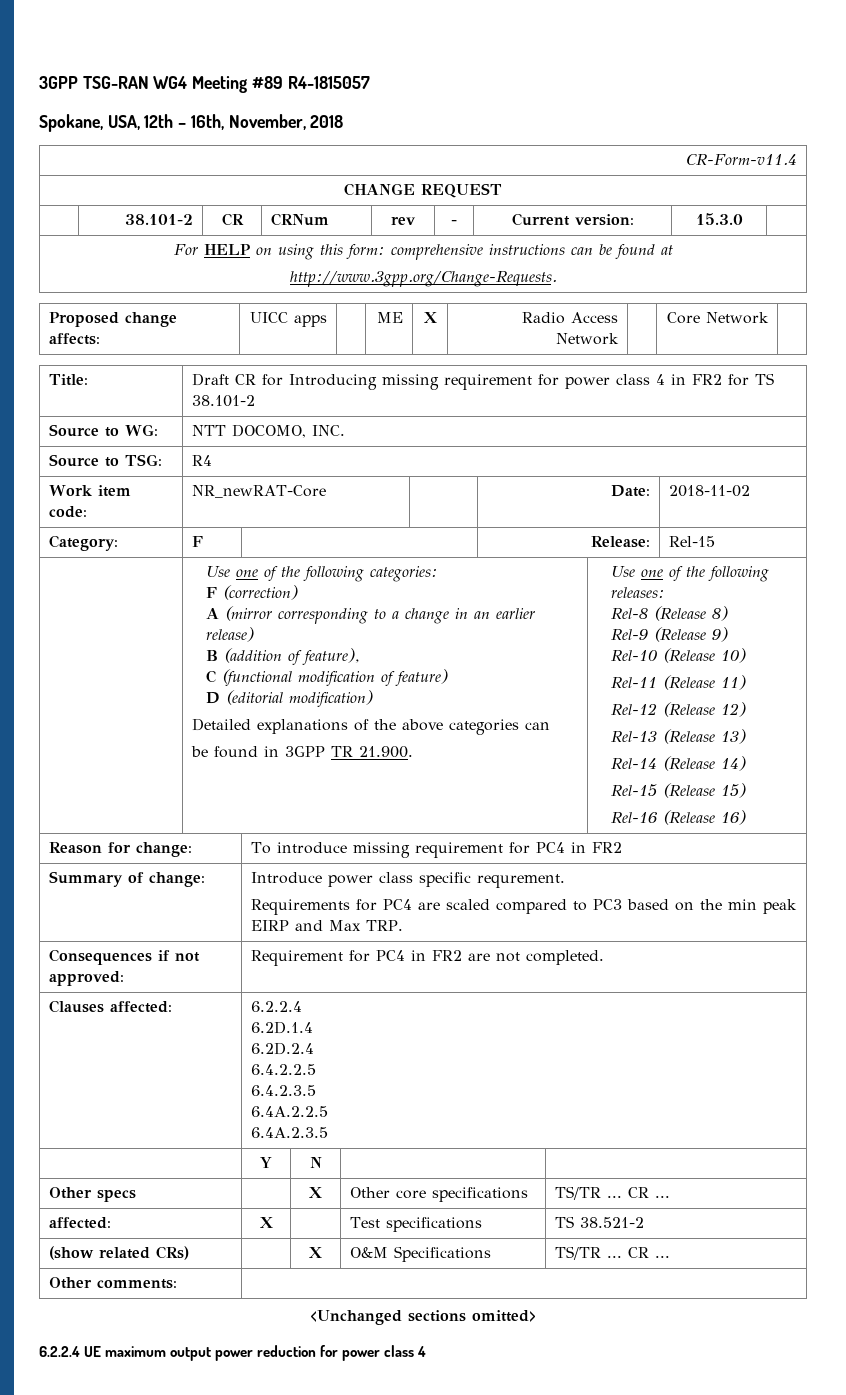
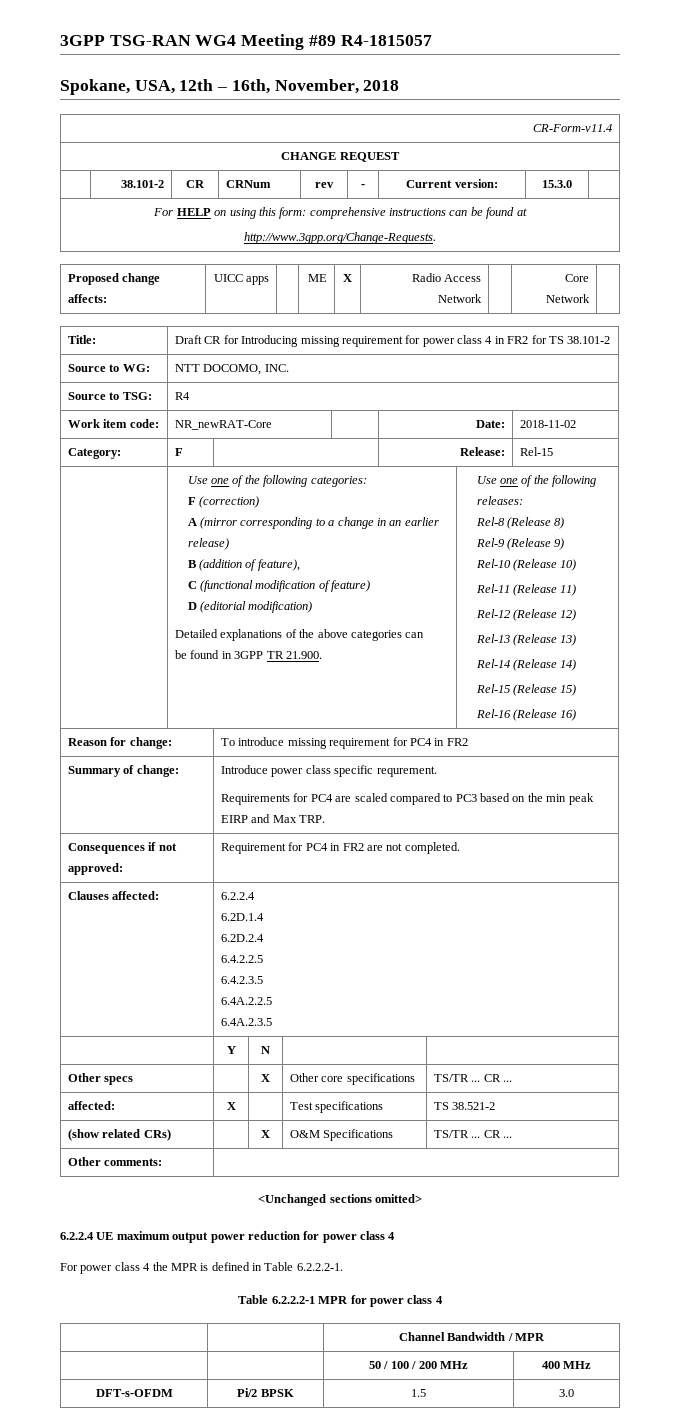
+ For power class 4 the MPR is defined in Table 6.2.2.2-1.
+ Table 6.2.2.2-1 MPR for power class 4
+ | | Channel Bandwidth / MPR
+ | | 50 / 100 / 200 MHz | 400 MHz
+ DFT-s-OFDM | Pi/2 BPSK | 1.5 | 3.0

